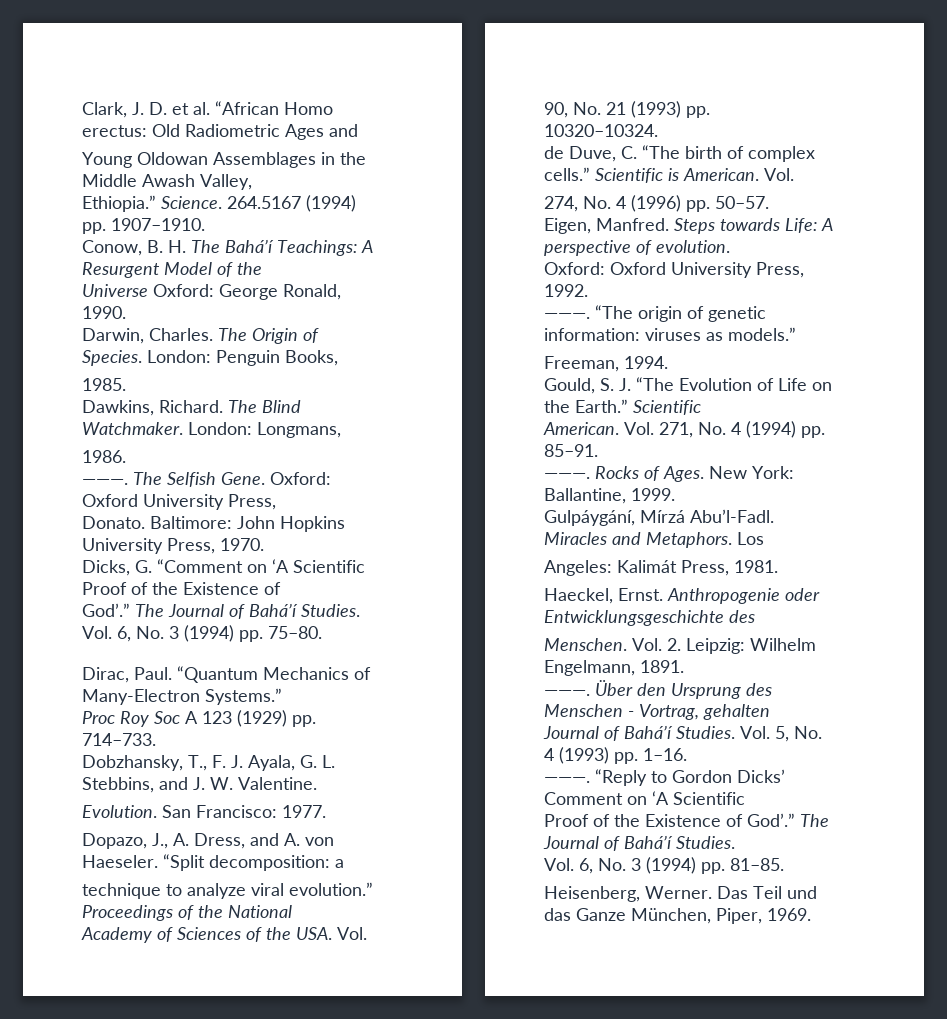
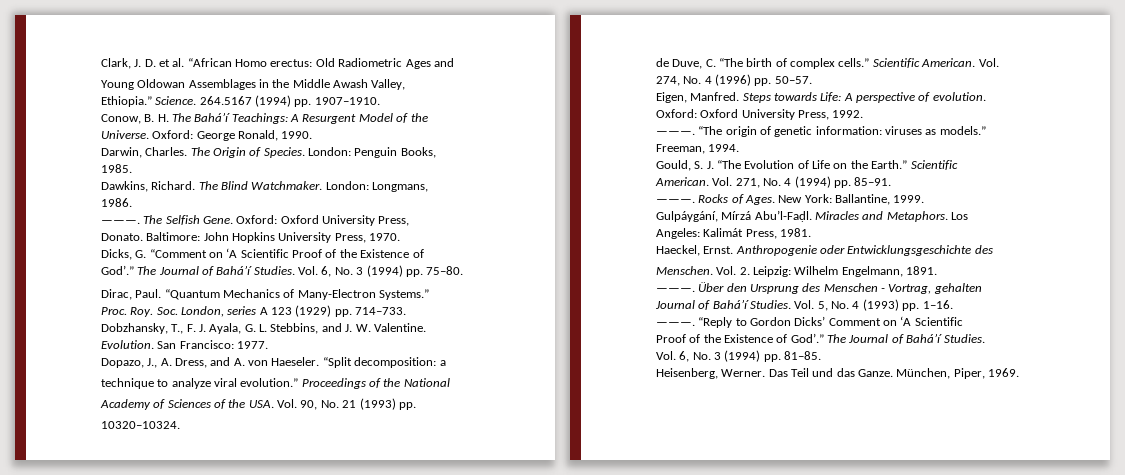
- Universe Oxford: George Ronald, 1990.
+ Universe. Oxford: George Ronald, 1990.
- Proc Roy Soc A 123 (1929) pp. 714–733.
+ Proc. Roy. Soc. London, series A 123 (1929) pp. 714–733.
- Scientific is American.
+ Scientific American.
- Gulpáygání, Mírzá Abu’l-Fadl.
+ Gulpáygání, Mírzá Abu’l-Faḍl.
- Das Teil und das Ganze München, Piper, 1969.
+ Das Teil und das Ganze. München, Piper, 1969.

